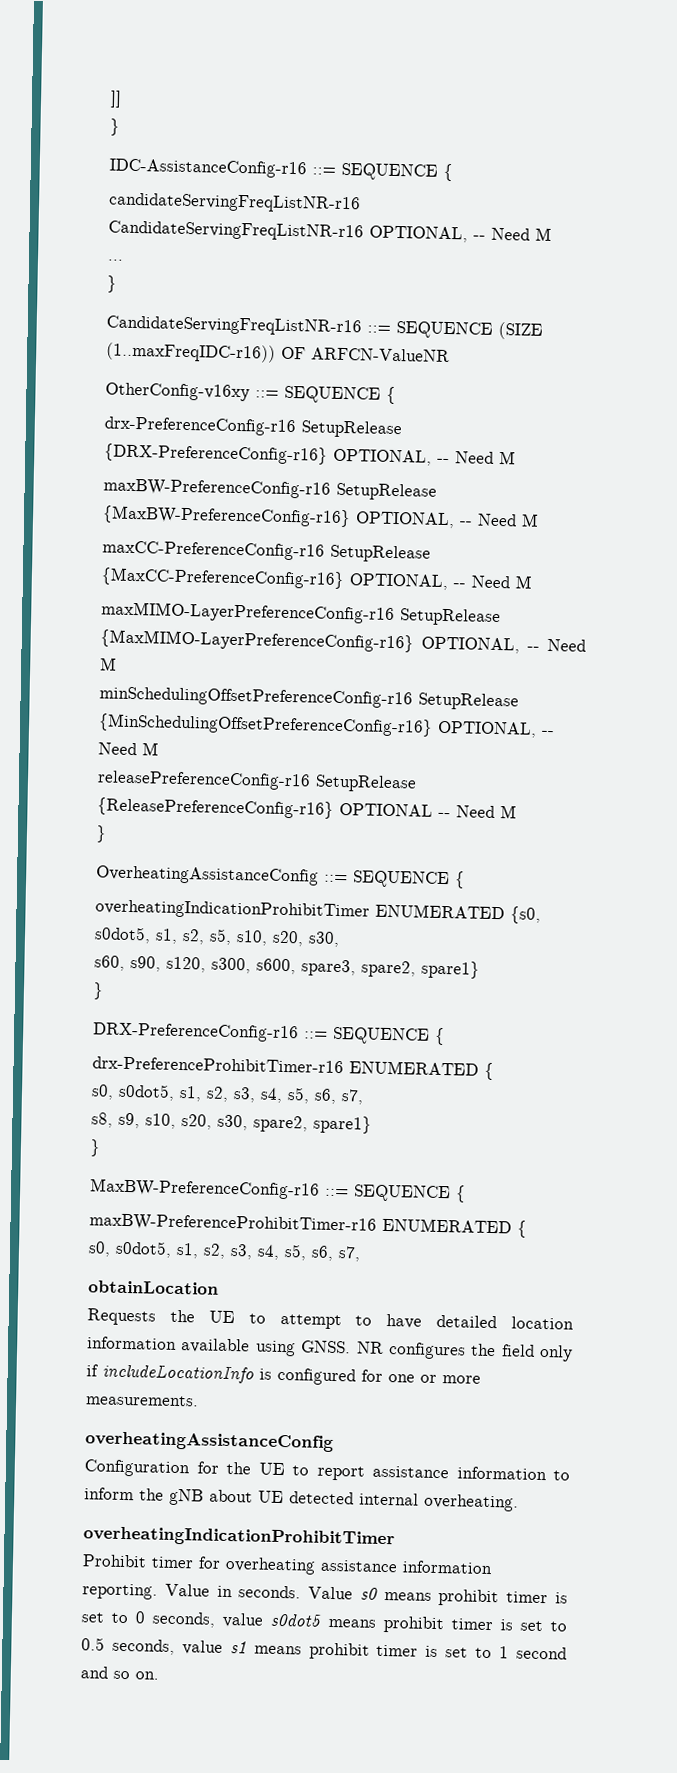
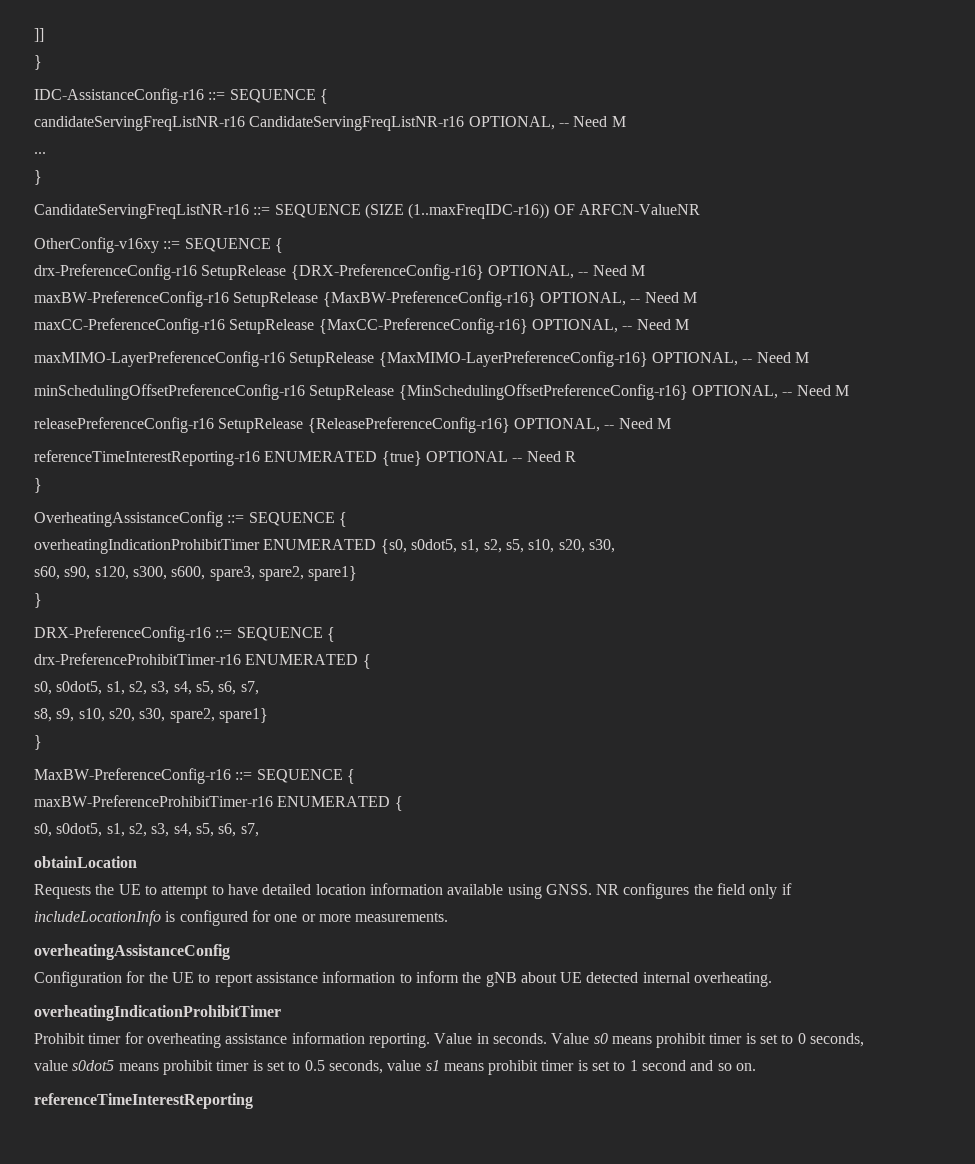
- releasePreferenceConfig-r16 SetupRelease {ReleasePreferenceConfig-r16} OPTIONAL -- Need M
+ releasePreferenceConfig-r16 SetupRelease {ReleasePreferenceConfig-r16} OPTIONAL, -- Need M
+ referenceTimeInterestReporting-r16 ENUMERATED {true} OPTIONAL -- Need R
+ referenceTimeInterestReporting

